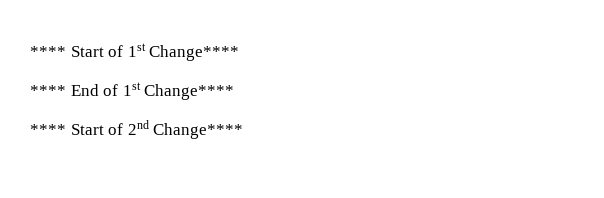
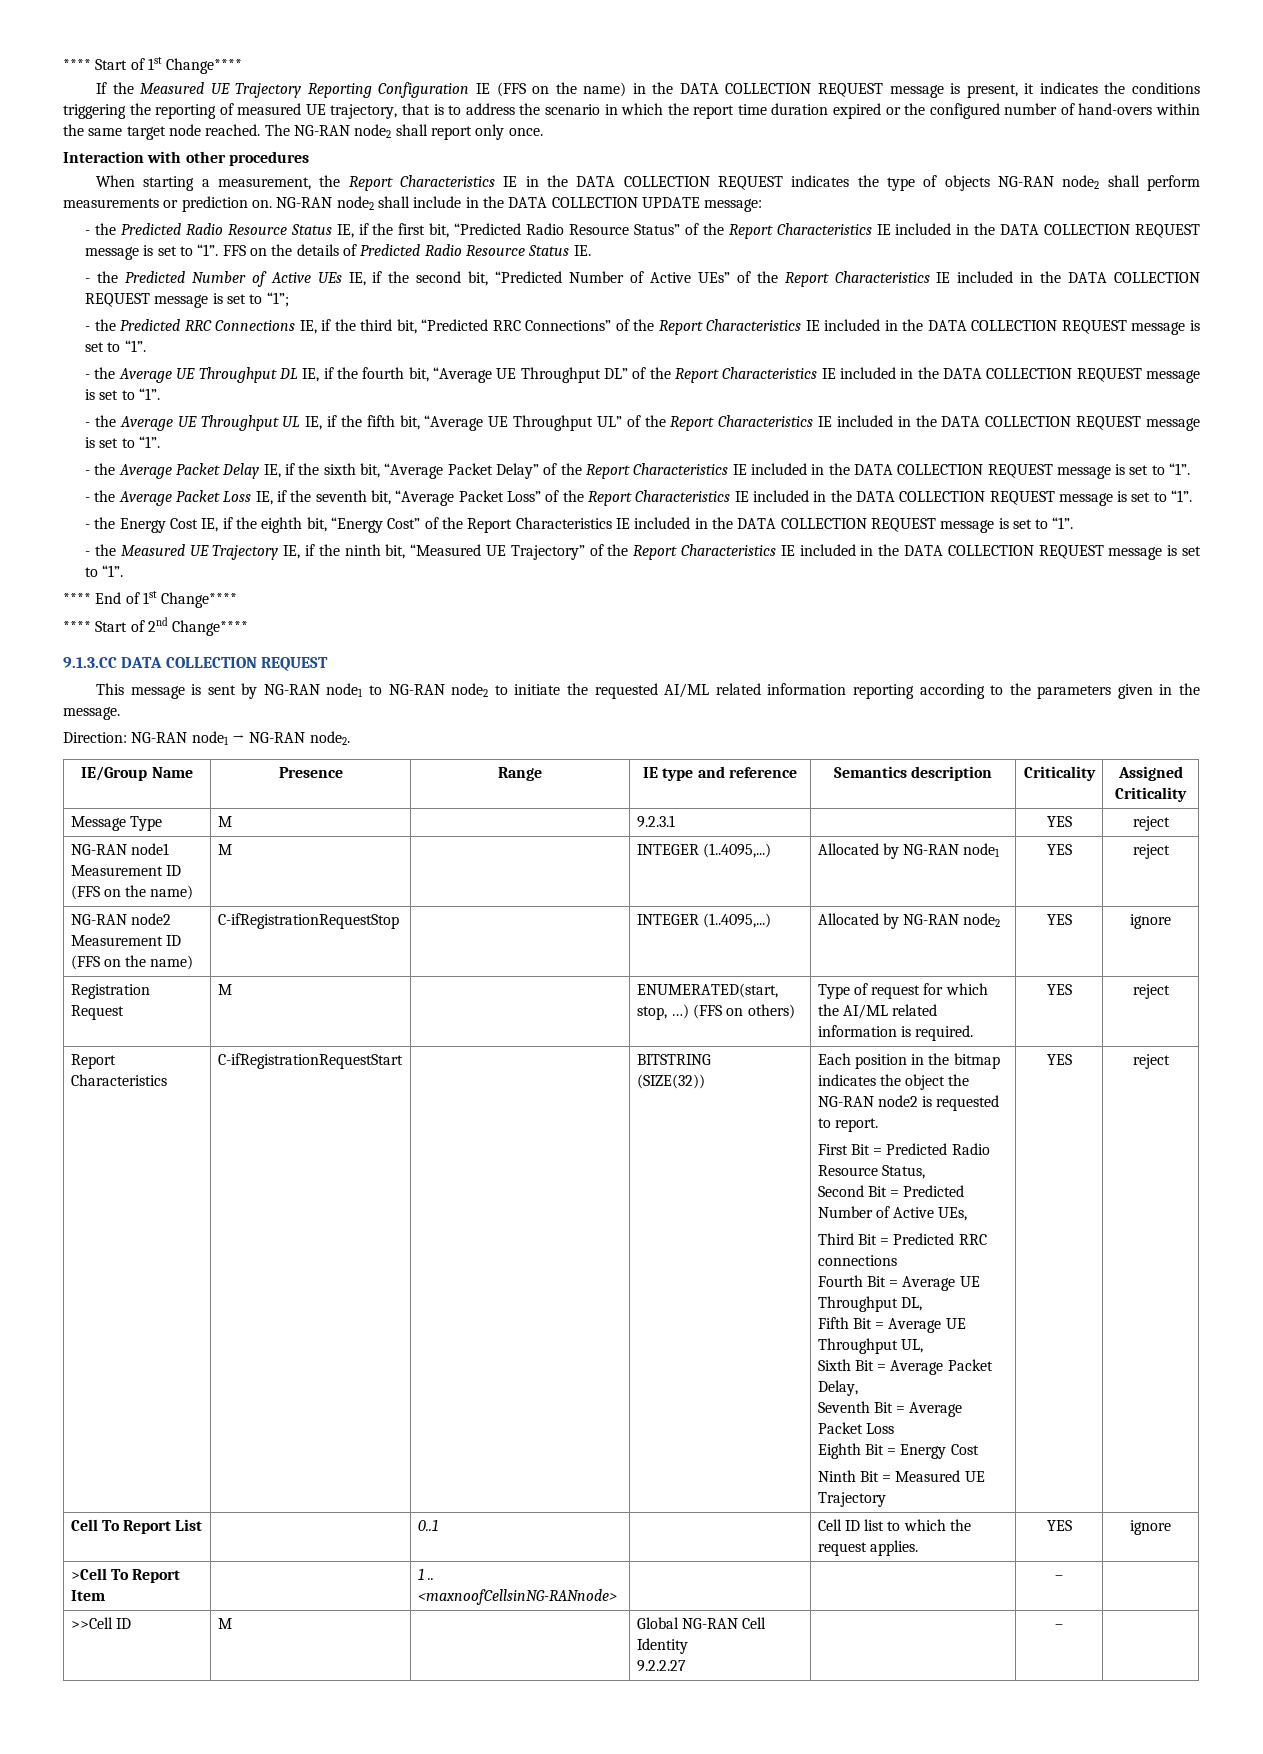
+ If the Measured UE Trajectory Reporting Configuration IE (FFS on the name) in the DATA COLLECTION REQUEST message is present, it indicates the conditions triggering the reporting of measured UE trajectory, that is to address the scenario in which the report time duration expired or the configured number of hand-overs within the same target node reached. The NG-RAN node2 shall report only once.
+ Interaction with other procedures
+ When starting a measurement, the Report Characteristics IE in the DATA COLLECTION REQUEST indicates the type of objects NG-RAN node2 shall perform measurements or prediction on. NG-RAN node2 shall include in the DATA COLLECTION UPDATE message:
+ - the Predicted Radio Resource Status IE, if the first bit, “Predicted Radio Resource Status” of the Report Characteristics IE included in the DATA COLLECTION REQUEST message is set to “1”. FFS on the details of Predicted Radio Resource Status IE.
+ - the Predicted Number of Active UEs IE, if the second bit, “Predicted Number of Active UEs” of the Report Characteristics IE included in the DATA COLLECTION REQUEST message is set to “1”;
+ - the Predicted RRC Connections IE, if the third bit, “Predicted RRC Connections” of the Report Characteristics IE included in the DATA COLLECTION REQUEST message is set to “1”.
+ - the Average UE Throughput DL IE, if the fourth bit, “Average UE Throughput DL” of the Report Characteristics IE included in the DATA COLLECTION REQUEST message is set to “1”.
+ - the Average UE Throughput UL IE, if the fifth bit, “Average UE Throughput UL” of the Report Characteristics IE included in the DATA COLLECTION REQUEST message is set to “1”.
+ - the Average Packet Delay IE, if the sixth bit, “Average Packet Delay” of the Report Characteristics IE included in the DATA COLLECTION REQUEST message is set to “1”.
+ - the Average Packet Loss IE, if the seventh bit, “Average Packet Loss” of the Report Characteristics IE included in the DATA COLLECTION REQUEST message is set to “1”.
+ - the Energy Cost IE, if the eighth bit, “Energy Cost” of the Report Characteristics IE included in the DATA COLLECTION REQUEST message is set to “1”.
+ - the Measured UE Trajectory IE, if the ninth bit, “Measured UE Trajectory” of the Report Characteristics IE included in the DATA COLLECTION REQUEST message is set to “1”.
+ 9.1.3.CC DATA COLLECTION REQUEST
+ This message is sent by NG-RAN node1 to NG-RAN node2 to initiate the requested AI/ML related information reporting according to the parameters given in the message.
+ Direction: NG-RAN node1 → NG-RAN node2.
+ IE/Group Name | Presence | Range | IE type and reference | Semantics description | Criticality | Assigned Criticality
+ Message Type | M | | 9.2.3.1 | | YES | reject
+ NG-RAN node1 Measurement ID (FFS on the name) | M | | INTEGER (1..4095,...) | Allocated by NG-RAN node1 | YES | reject
+ NG-RAN node2 Measurement ID (FFS on the name) | C-ifRegistrationRequestStop | | INTEGER (1..4095,...) | Allocated by NG-RAN node2 | YES | ignore
+ Registration Request | M | | ENUMERATED(start, stop, …) (FFS on others) | Type of request for which the AI/ML related information is required. | YES | reject
+ Report Characteristics | C-ifRegistrationRequestStart | | BITSTRING
+ (SIZE(32)) | Each position in the bitmap indicates the object the NG-RAN node2 is requested to report.
+ First Bit = Predicted Radio Resource Status,
+ Second Bit = Predicted Number of Active UEs,
+ Third Bit = Predicted RRC connections
+ Fourth Bit = Average UE Throughput DL,
+ Fifth Bit = Average UE Throughput UL,
+ Sixth Bit = Average Packet Delay,
+ Seventh Bit = Average Packet Loss
+ Eighth Bit = Energy Cost
+ Ninth Bit = Measured UE Trajectory | YES | reject
+ Cell To Report List | | 0..1 | | Cell ID list to which the request applies. | YES | ignore
+ >Cell To Report Item | | 1 .. <maxnoofCellsinNG-RANnode> | | | – |
+ >>Cell ID | M | | Global NG-RAN Cell Identity
+ 9.2.2.27 | | – |

